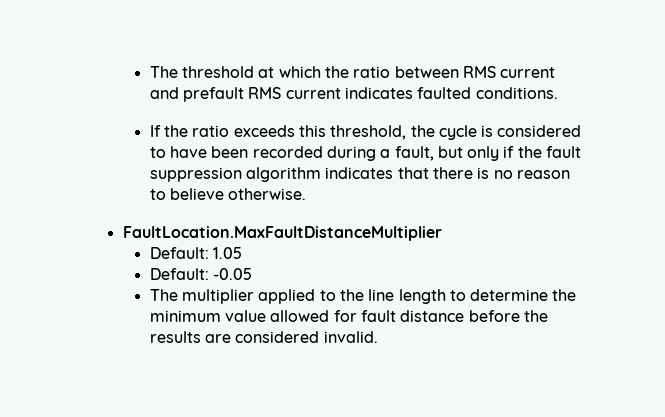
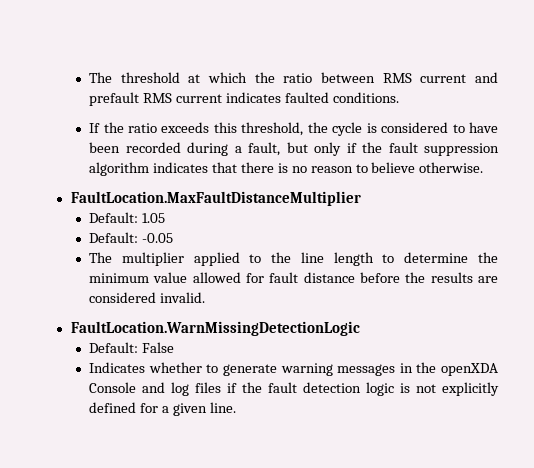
+ FaultLocation.WarnMissingDetectionLogic
+ Default: False
+ Indicates whether to generate warning messages in the openXDA Console and log files if the fault detection logic is not explicitly defined for a given line.

